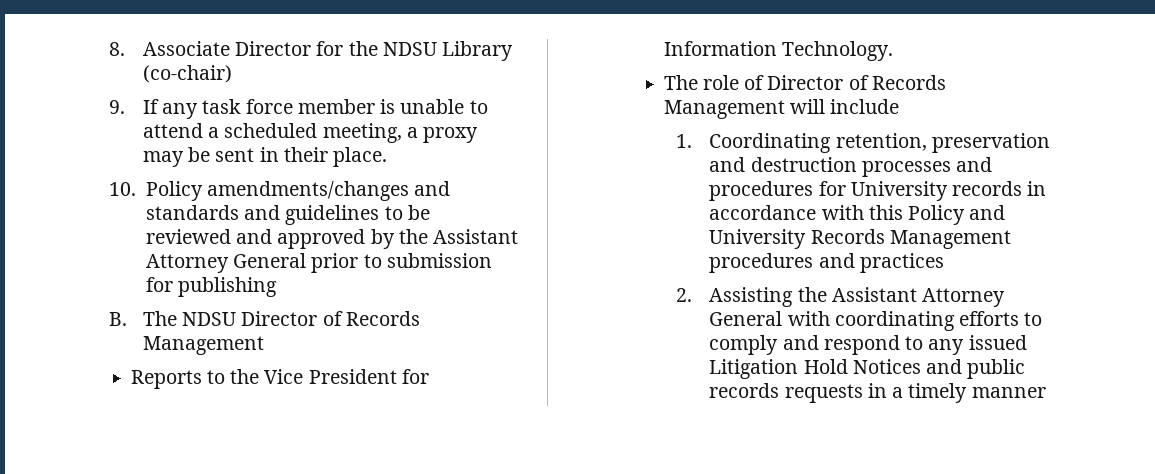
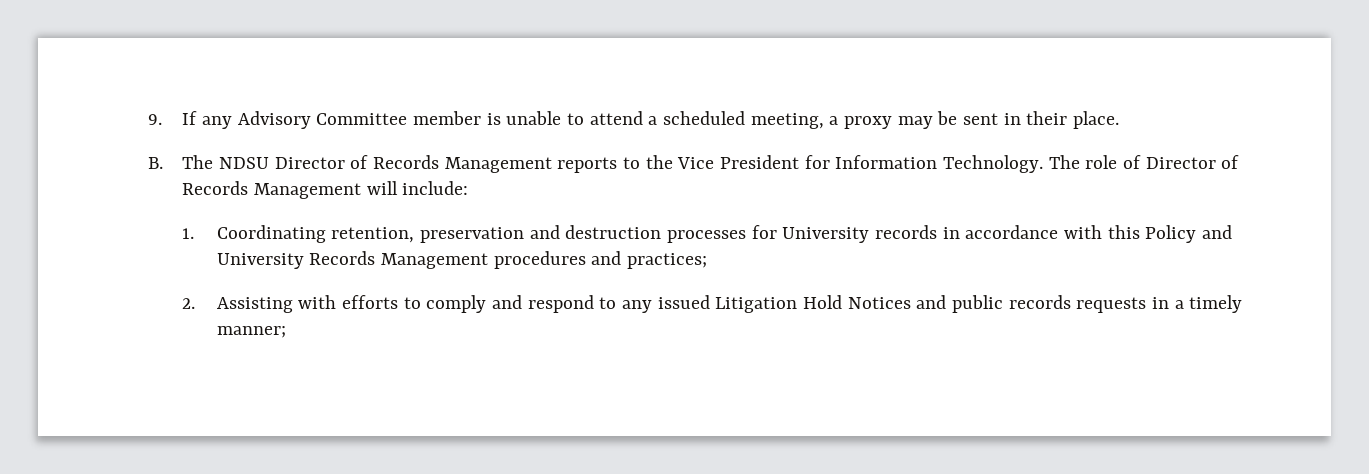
- 8. Associate Director for the NDSU Library (co-chair)
- 9. If any task force member is unable to attend a scheduled meeting, a proxy may be sent in their place.
+ 9. If any Advisory Committee member is unable to attend a scheduled meeting, a proxy may be sent in their place.
- 10. Policy amendments/changes and standards and guidelines to be reviewed and approved by the Assistant Attorney General prior to submission for publishing
- B. The NDSU Director of Records Management
- Reports to the Vice President for Information Technology.
- The role of Director of Records Management will include
+ B. The NDSU Director of Records Management reports to the Vice President for Information Technology. The role of Director of Records Management will include:
- 1. Coordinating retention, preservation and destruction processes and procedures for University records in accordance with this Policy and University Records Management procedures and practices
+ 1. Coordinating retention, preservation and destruction processes for University records in accordance with this Policy and University Records Management procedures and practices;
- 2. Assisting the Assistant Attorney General with coordinating efforts to comply and respond to any issued Litigation Hold Notices and public records requests in a timely manner
+ 2. Assisting with efforts to comply and respond to any issued Litigation Hold Notices and public records requests in a timely manner;

